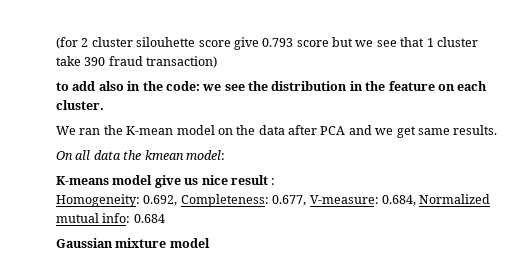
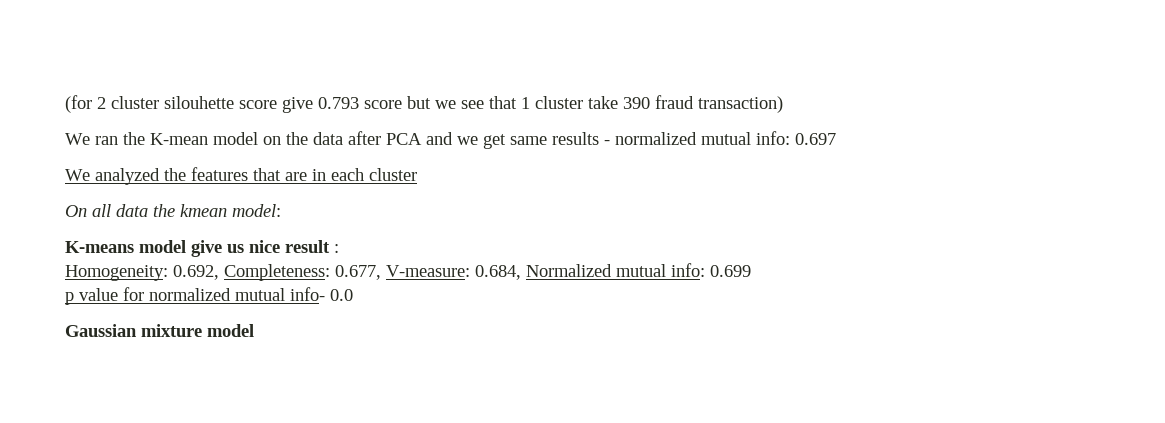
- to add also in the code: we see the distribution in the feature on each cluster.
- We ran the K-mean model on the data after PCA and we get same results.
+ We ran the K-mean model on the data after PCA and we get same results - normalized mutual info: 0.697
+ We analyzed the features that are in each cluster
- Homogeneity: 0.692, Completeness: 0.677, V-measure: 0.684, Normalized mutual info: 0.684
+ Homogeneity: 0.692, Completeness: 0.677, V-measure: 0.684, Normalized mutual info: 0.699
+ p value for normalized mutual info- 0.0

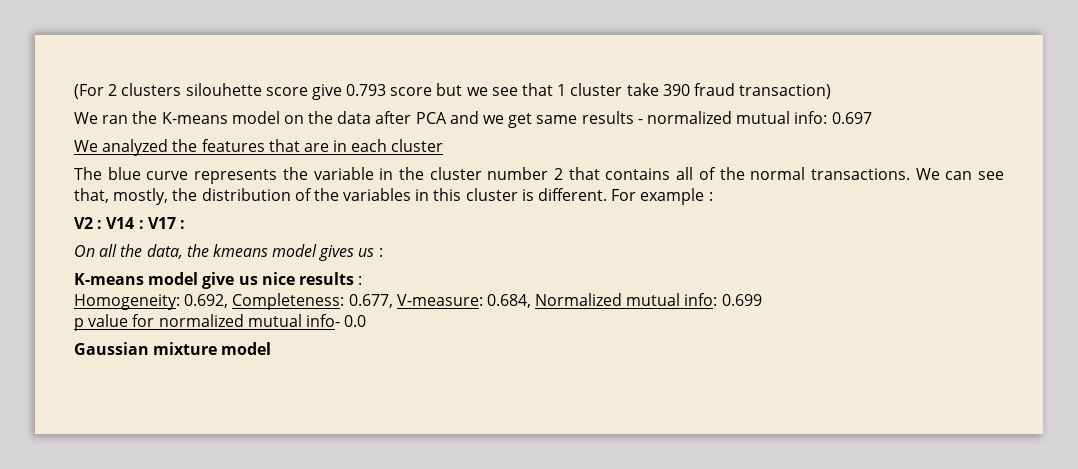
- (for 2 cluster silouhette score give 0.793 score but we see that 1 cluster take 390 fraud transaction)
+ (For 2 clusters silouhette score give 0.793 score but we see that 1 cluster take 390 fraud transaction)
- We ran the K-mean model on the data after PCA and we get same results - normalized mutual info: 0.697
+ We ran the K-means model on the data after PCA and we get same results - normalized mutual info: 0.697
- On all data the kmean model:
+ The blue curve represents the variable in the cluster number 2 that contains all of the normal transactions. We can see that, mostly, the distribution of the variables in this cluster is different. For example :
+ V2 : V14 : V17 :
+ On all the data, the kmeans model gives us :
- K-means model give us nice result :
+ K-means model give us nice results :

